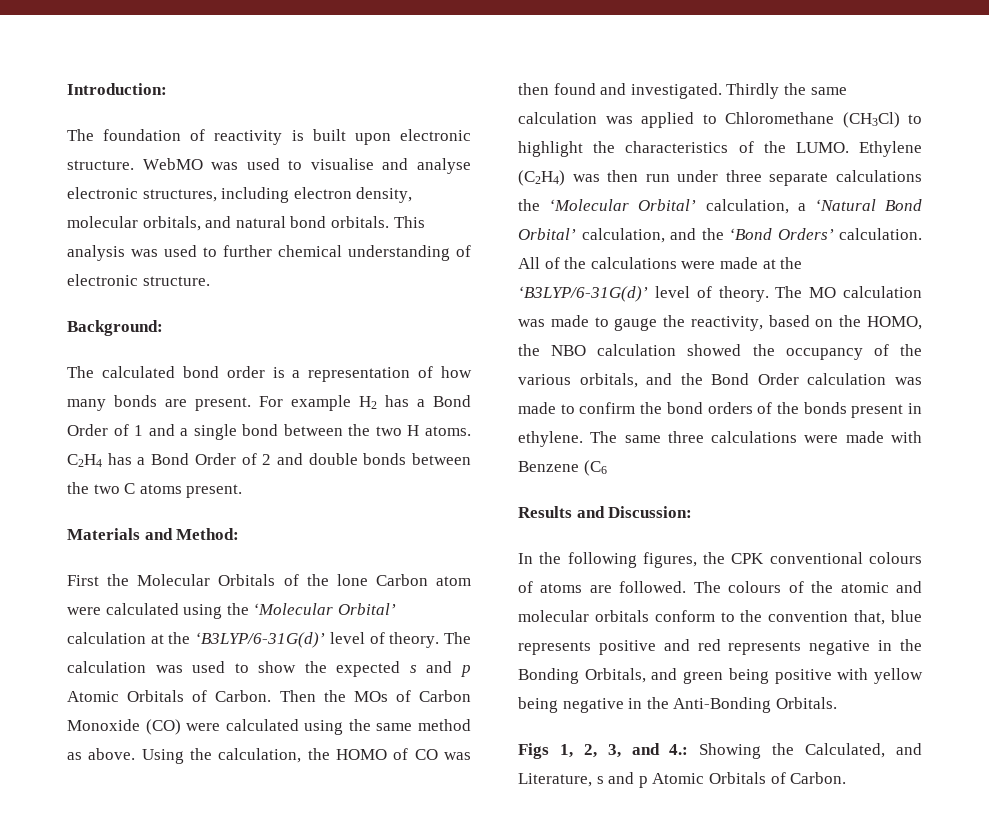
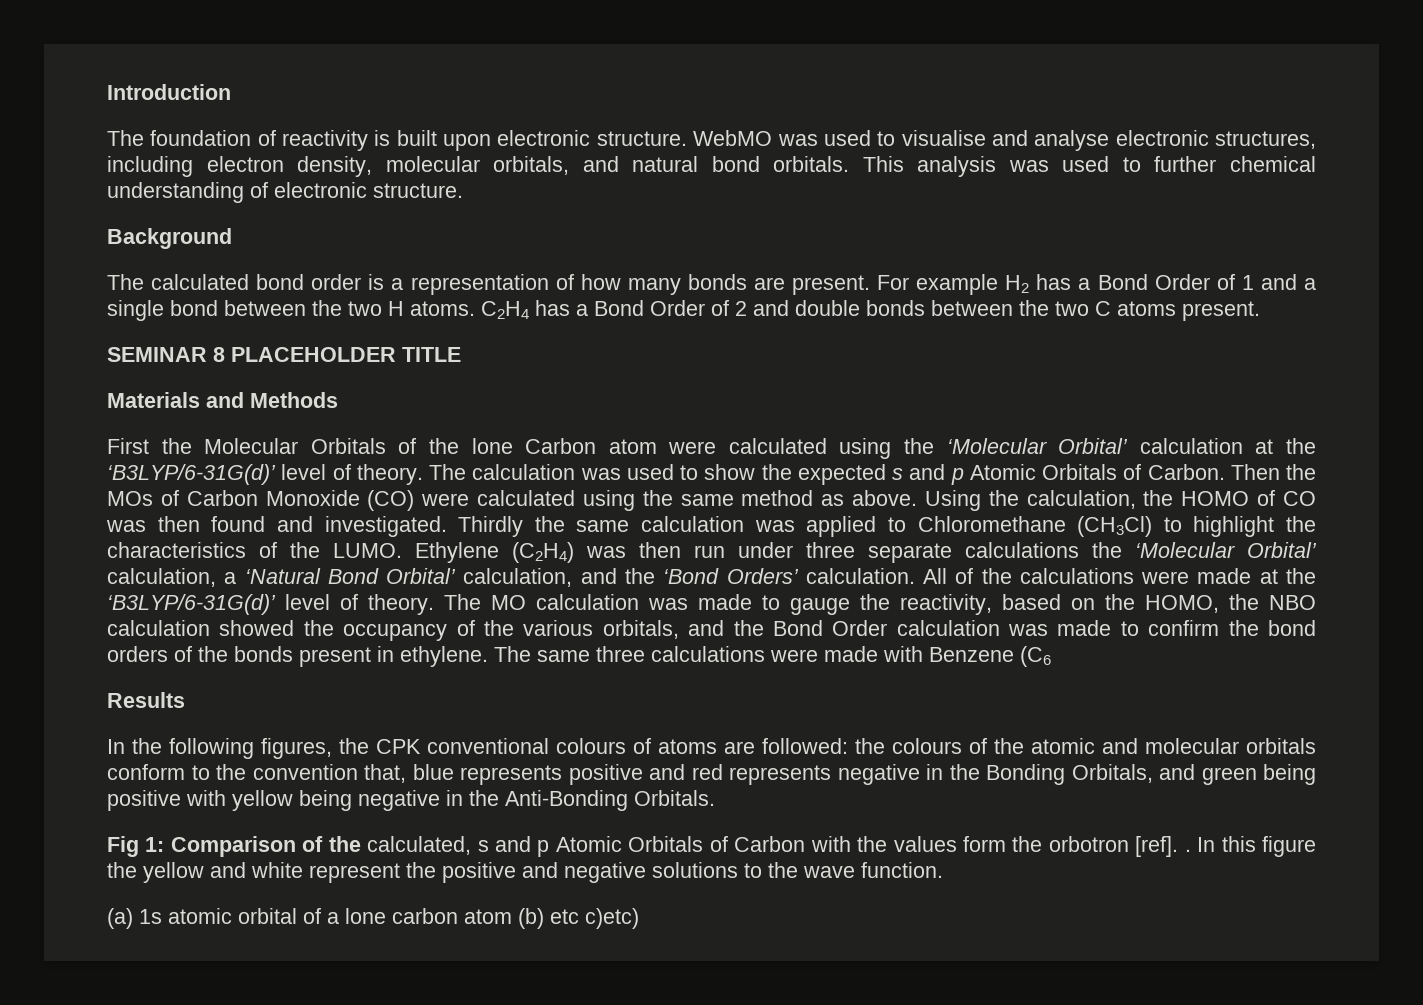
- Introduction:
+ Introduction
- Background:
+ Background
+ SEMINAR 8 PLACEHOLDER TITLE
- Materials and Method:
+ Materials and Methods
- Results and Discussion:
+ Results
- In the following figures, the CPK conventional colours of atoms are followed. The colours of the atomic and molecular orbitals conform to the convention that, blue represents positive and red represents negative in the Bonding Orbitals, and green being positive with yellow being negative in the Anti-Bonding Orbitals.
+ In the following figures, the CPK conventional colours of atoms are followed: the colours of the atomic and molecular orbitals conform to the convention that, blue represents positive and red represents negative in the Bonding Orbitals, and green being positive with yellow being negative in the Anti-Bonding Orbitals.
- Figs 1, 2, 3, and 4.: Showing the Calculated, and Literature, s and p Atomic Orbitals of Carbon.
+ Fig 1: Comparison of the calculated, s and p Atomic Orbitals of Carbon with the values form the orbotron [ref]. . In this figure the yellow and white represent the positive and negative solutions to the wave function.
+ (a) 1s atomic orbital of a lone carbon atom (b) etc c)etc)

